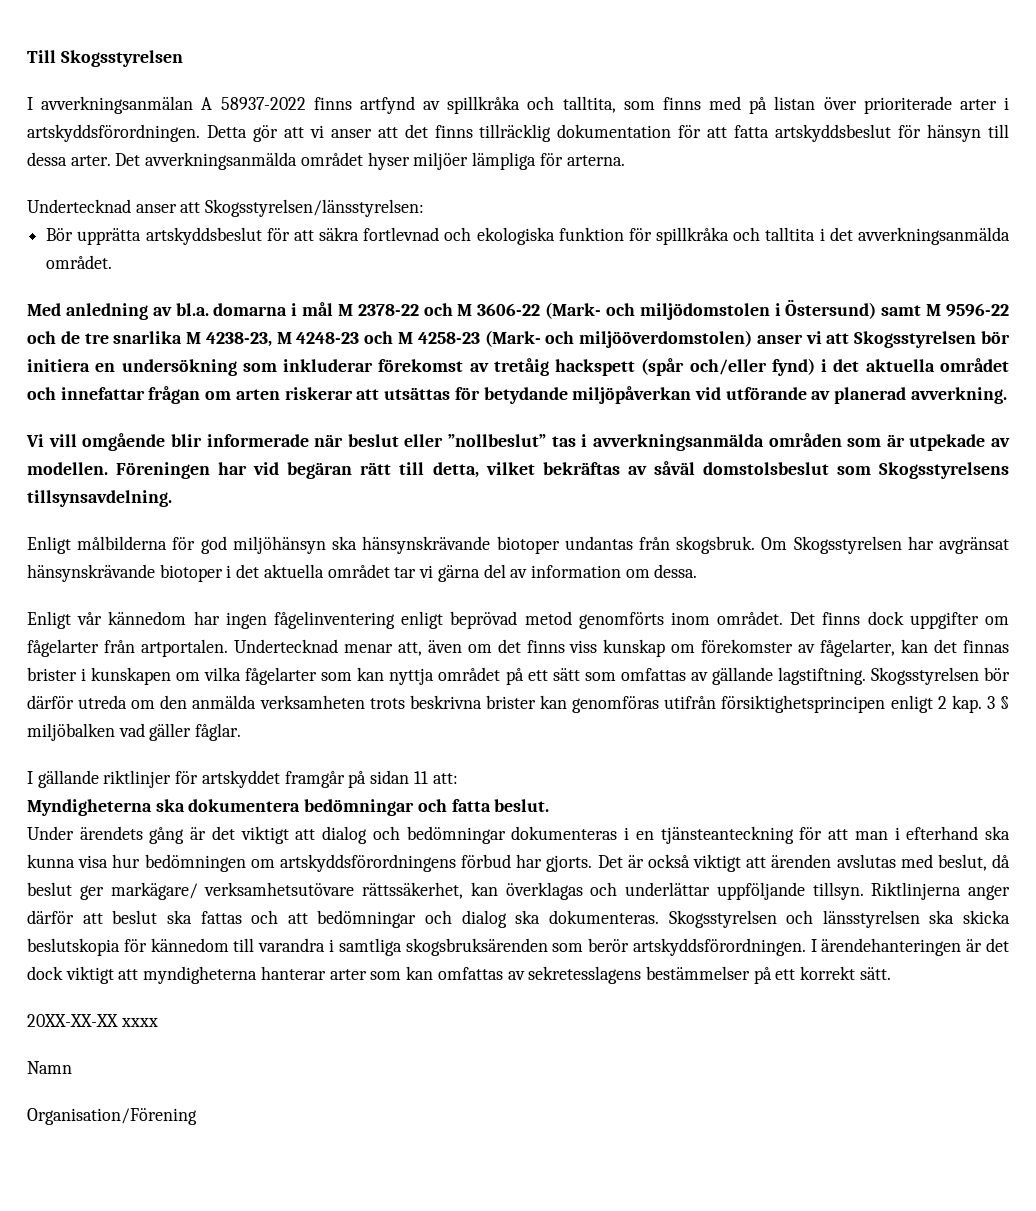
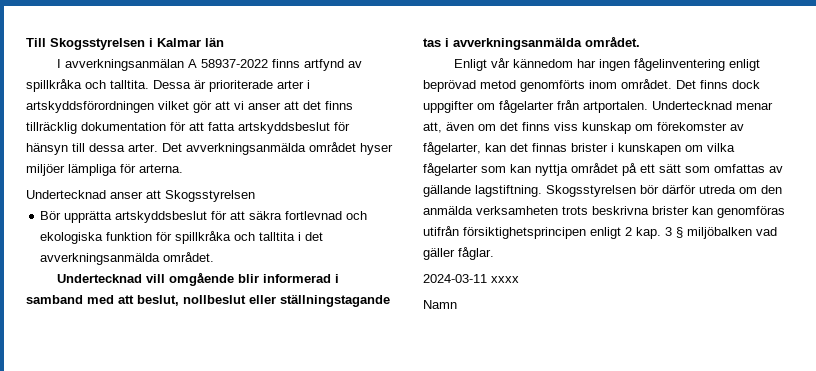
- Till Skogsstyrelsen
+ Till Skogsstyrelsen i Kalmar län
- I avverkningsanmälan A 58937-2022 finns artfynd av spillkråka och talltita, som finns med på listan över prioriterade arter i artskyddsförordningen. Detta gör att vi anser att det finns tillräcklig dokumentation för att fatta artskyddsbeslut för hänsyn till dessa arter.
+ I avverkningsanmälan A 58937-2022 finns artfynd av spillkråka och talltita. Dessa är prioriterade arter i artskyddsförordningen vilket gör att vi anser att det finns tillräcklig dokumentation för att fatta artskyddsbeslut för hänsyn till dessa arter.
- Undertecknad anser att Skogsstyrelsen/länsstyrelsen:
+ Undertecknad anser att Skogsstyrelsen
- Med anledning av bl.a. domarna i mål M 2378-22 och M 3606-22 (Mark- och miljödomstolen i Östersund) samt M 9596-22 och de tre snarlika M 4238-23, M 4248-23 och M 4258-23 (Mark- och miljööverdomstolen) anser vi att Skogsstyrelsen bör initiera en undersökning som inkluderar förekomst av tretåig hackspett (spår och/eller fynd) i det aktuella området och innefattar frågan om arten riskerar att utsättas för betydande miljöpåverkan vid utförande av planerad avverkning.
- Vi vill omgående blir informerade när beslut eller ”nollbeslut” tas i avverkningsanmälda områden som är utpekade av modellen. Föreningen har vid begäran rätt till detta, vilket bekräftas av såväl domstolsbeslut som Skogsstyrelsens tillsynsavdelning.
- Enligt målbilderna för god miljöhänsyn ska hänsynskrävande biotoper undantas från skogsbruk. Om Skogsstyrelsen har avgränsat hänsynskrävande biotoper i det aktuella området tar vi gärna del av information om dessa.
+ Undertecknad vill omgående blir informerad i samband med att beslut, nollbeslut eller ställningstagande tas i avverkningsanmälda området.
- I gällande riktlinjer för artskyddet framgår på sidan 11 att:
- Myndigheterna ska dokumentera bedömningar och fatta beslut.
- Under ärendets gång är det viktigt att dialog och bedömningar dokumenteras i en tjänsteanteckning för att man i efterhand ska kunna visa hur bedömningen om artskyddsförordningens förbud har gjorts. Det är också viktigt att ärenden avslutas med beslut, då beslut ger markägare/ verksamhetsutövare rättssäkerhet, kan överklagas och underlättar uppföljande tillsyn. Riktlinjerna anger därför att beslut ska fattas och att bedömningar och dialog ska dokumenteras. Skogsstyrelsen och länsstyrelsen ska skicka beslutskopia för kännedom till varandra i samtliga skogsbruksärenden som berör artskyddsförordningen. I ärendehanteringen är det dock viktigt att myndigheterna hanterar arter som kan omfattas av sekretesslagens bestämmelser på ett korrekt sätt.
- 20XX-XX-XX xxxx
+ 2024-03-11 xxxx
- Organisation/Förening

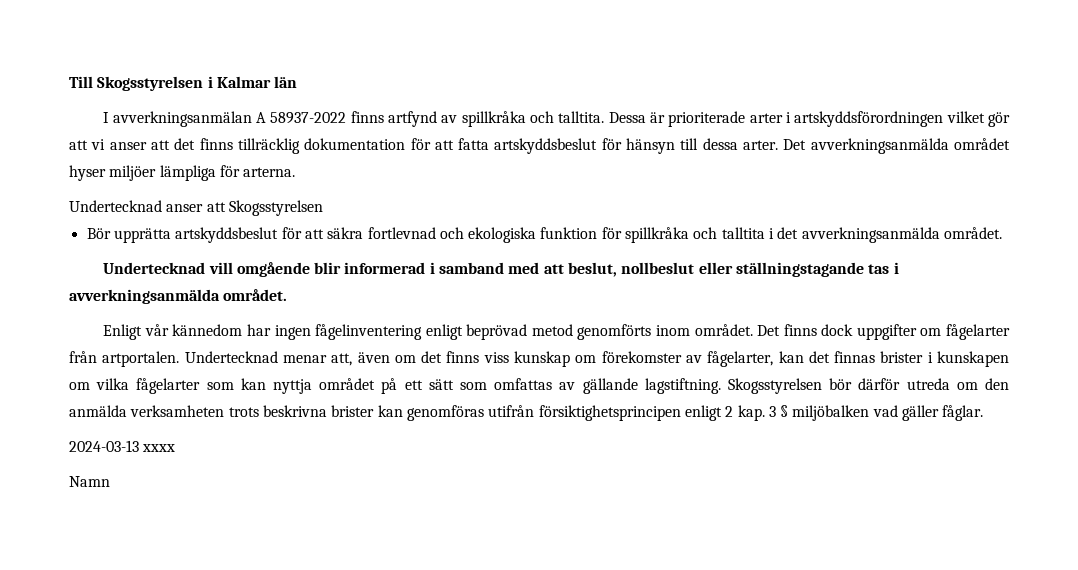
- 2024-03-11 xxxx
+ 2024-03-13 xxxx

